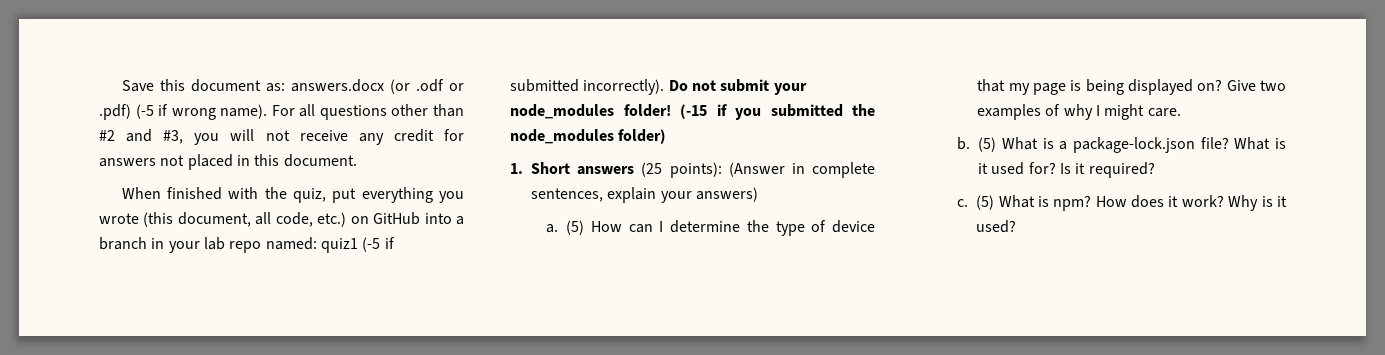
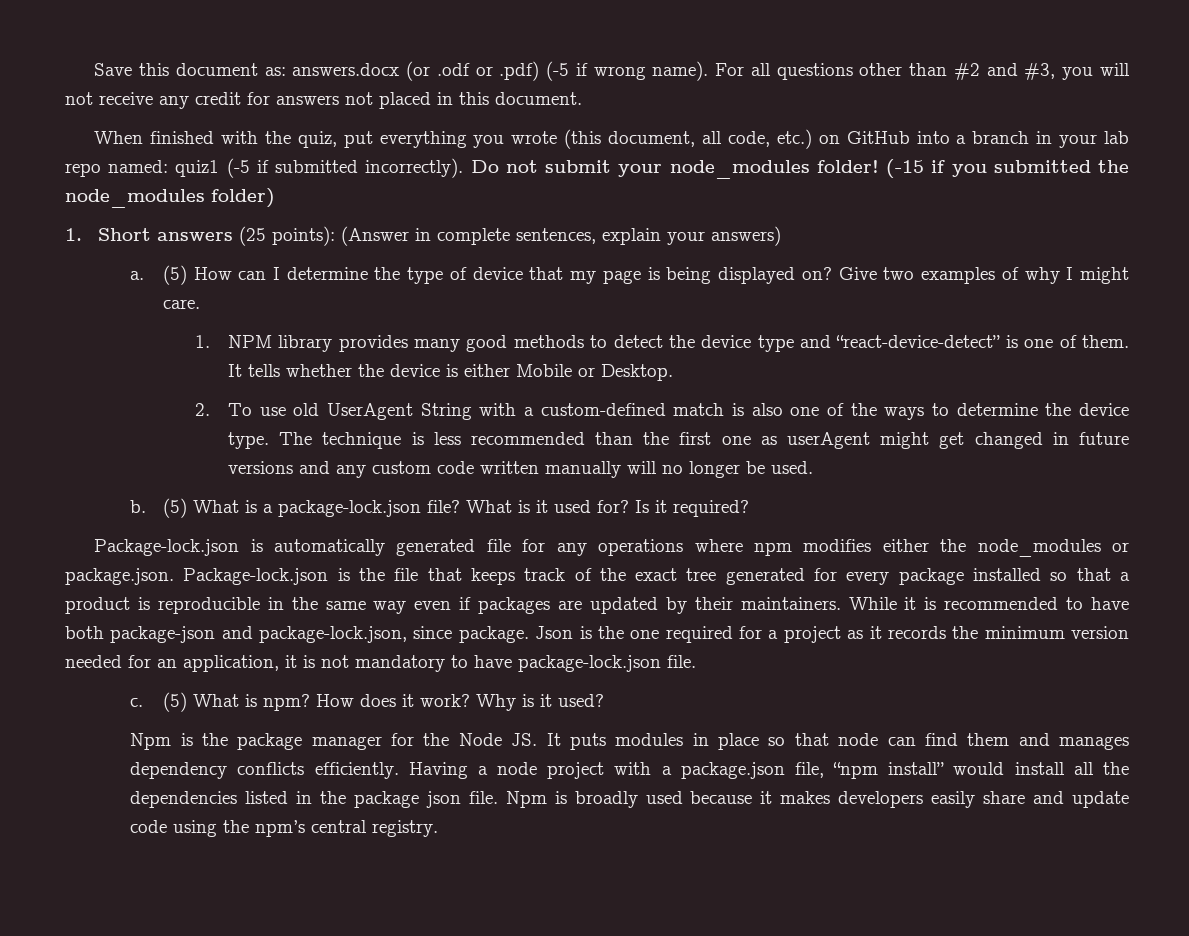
+ 1. NPM library provides many good methods to detect the device type and “react-device-detect” is one of them. It tells whether the device is either Mobile or Desktop.
+ 2. To use old UserAgent String with a custom-defined match is also one of the ways to determine the device type. The technique is less recommended than the first one as userAgent might get changed in future versions and any custom code written manually will no longer be used.
+ Package-lock.json is automatically generated file for any operations where npm modifies either the node_modules or package.json. Package-lock.json is the file that keeps track of the exact tree generated for every package installed so that a product is reproducible in the same way even if packages are updated by their maintainers. While it is recommended to have both package-json and package-lock.json, since package. Json is the one required for a project as it records the minimum version needed for an application, it is not mandatory to have package-lock.json file.
+ Npm is the package manager for the Node JS. It puts modules in place so that node can find them and manages dependency conflicts efficiently. Having a node project with a package.json file, “npm install” would install all the dependencies listed in the package json file. Npm is broadly used because it makes developers easily share and update code using the npm’s central registry.

